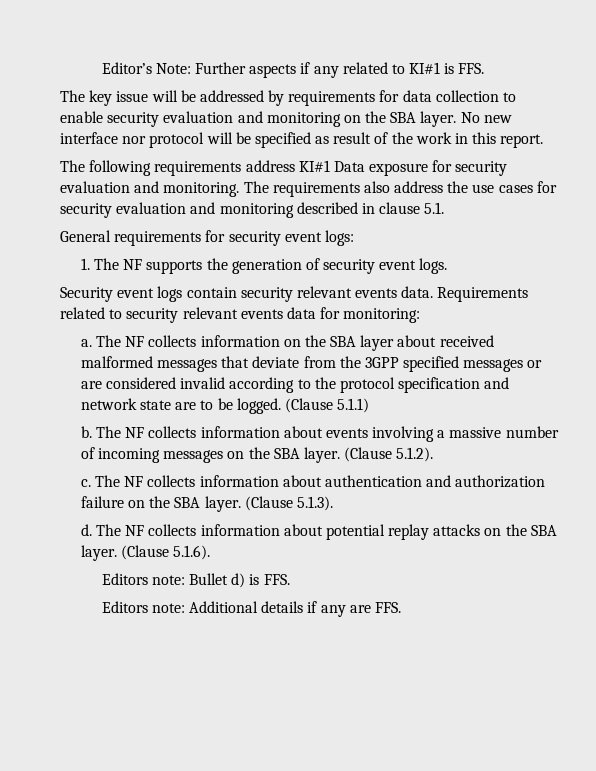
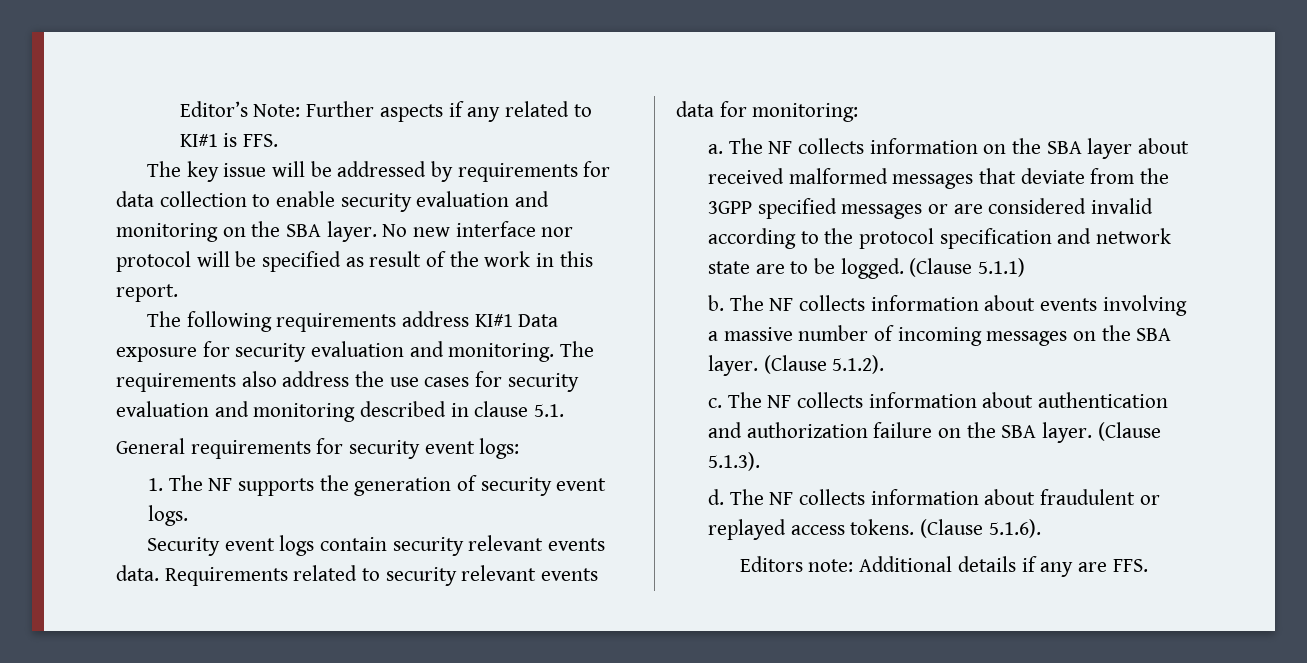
- The NF collects information about potential replay attacks on the SBA layer. (Clause 5.1.6).
- Editors note: Bullet d) is FFS.
+ The NF collects information about fraudulent or replayed access tokens. (Clause 5.1.6).

